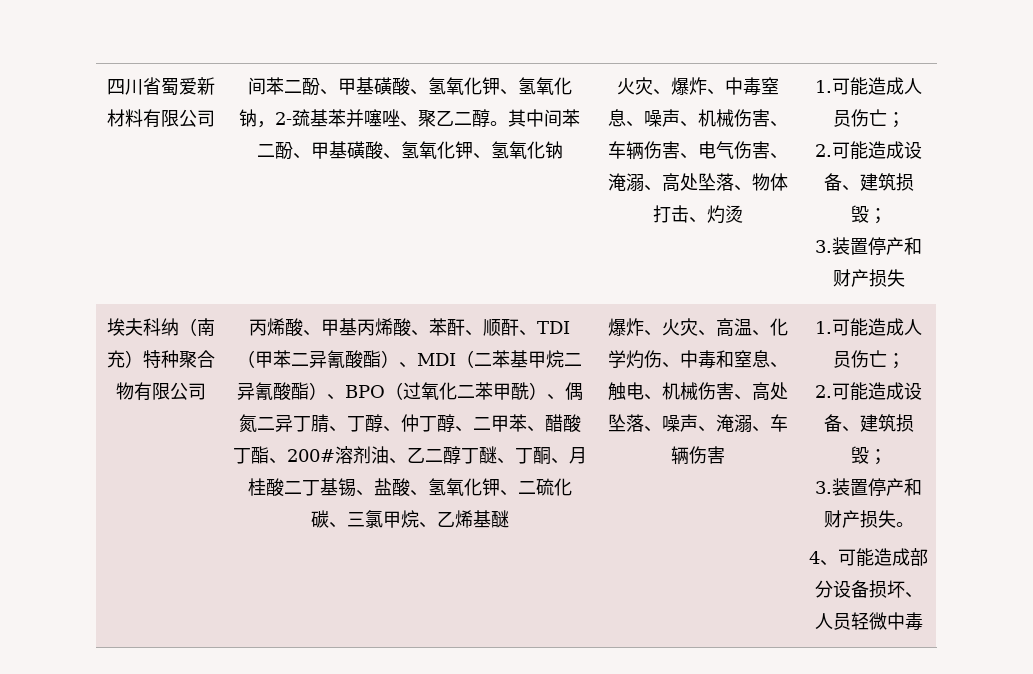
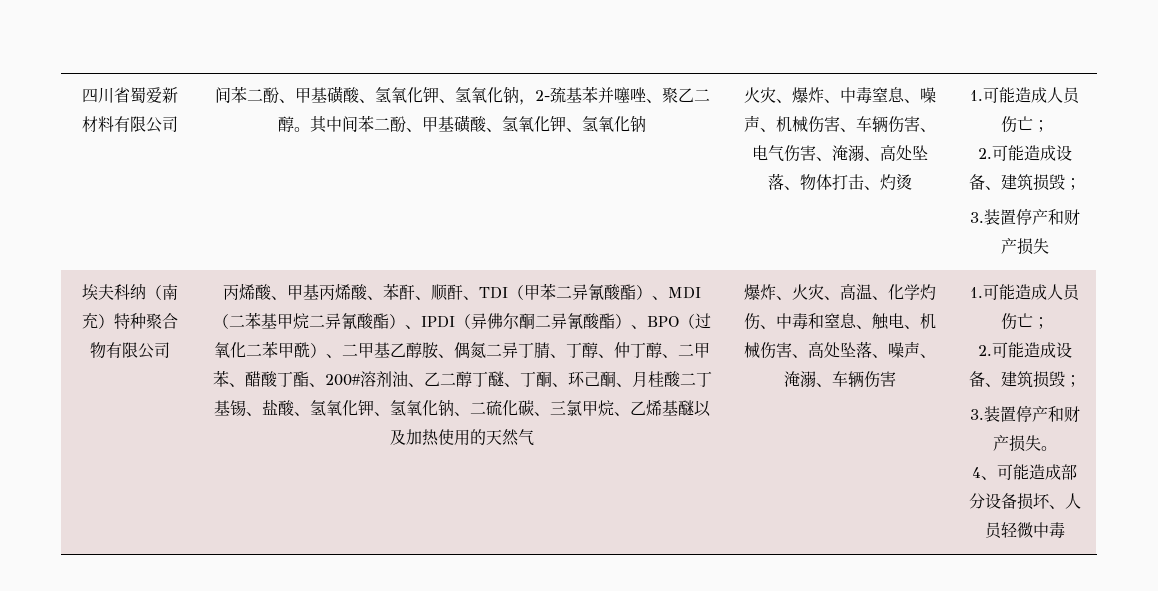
- 丙烯酸、甲基丙烯酸、苯酐、顺酐、TDI（甲苯二异氰酸酯）、MDI（二苯基甲烷二异氰酸酯）、BPO（过氧化二苯甲酰）、偶氮二异丁腈、丁醇、仲丁醇、二甲苯、醋酸丁酯、200#溶剂油、乙二醇丁醚、丁酮、月桂酸二丁基锡、盐酸、氢氧化钾、二硫化碳、三氯甲烷、乙烯基醚
+ 丙烯酸、甲基丙烯酸、苯酐、顺酐、TDI（甲苯二异氰酸酯）、MDI（二苯基甲烷二异氰酸酯）、IPDI（异佛尔酮二异氰酸酯）、BPO（过氧化二苯甲酰）、二甲基乙醇胺、偶氮二异丁腈、丁醇、仲丁醇、二甲苯、醋酸丁酯、200#溶剂油、乙二醇丁醚、丁酮、环己酮、月桂酸二丁基锡、盐酸、氢氧化钾、氢氧化钠、二硫化碳、三氯甲烷、乙烯基醚以及加热使用的天然气

